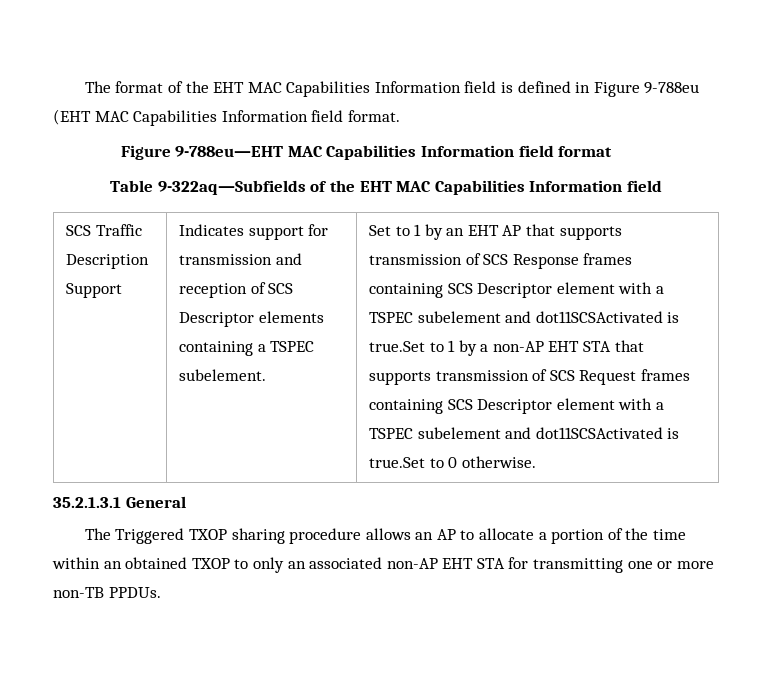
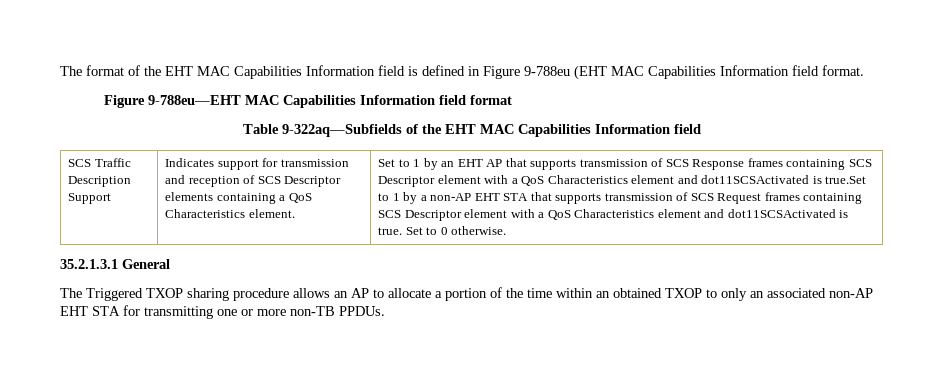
- Indicates support for transmission and reception of SCS Descriptor elements containing a TSPEC subelement.
+ Indicates support for transmission and reception of SCS Descriptor elements containing a QoS Characteristics element.
- Set to 1 by an EHT AP that supports transmission of SCS Response frames containing SCS Descriptor element with a TSPEC subelement and dot11SCSActivated is true.Set to 1 by a non-AP EHT STA that supports transmission of SCS Request frames containing SCS Descriptor element with a TSPEC subelement and dot11SCSActivated is true.Set to 0 otherwise.
+ Set to 1 by an EHT AP that supports transmission of SCS Response frames containing SCS Descriptor element with a QoS Characteristics element and dot11SCSActivated is true.Set to 1 by a non-AP EHT STA that supports transmission of SCS Request frames containing SCS Descriptor element with a QoS Characteristics element and dot11SCSActivated is true. Set to 0 otherwise.

